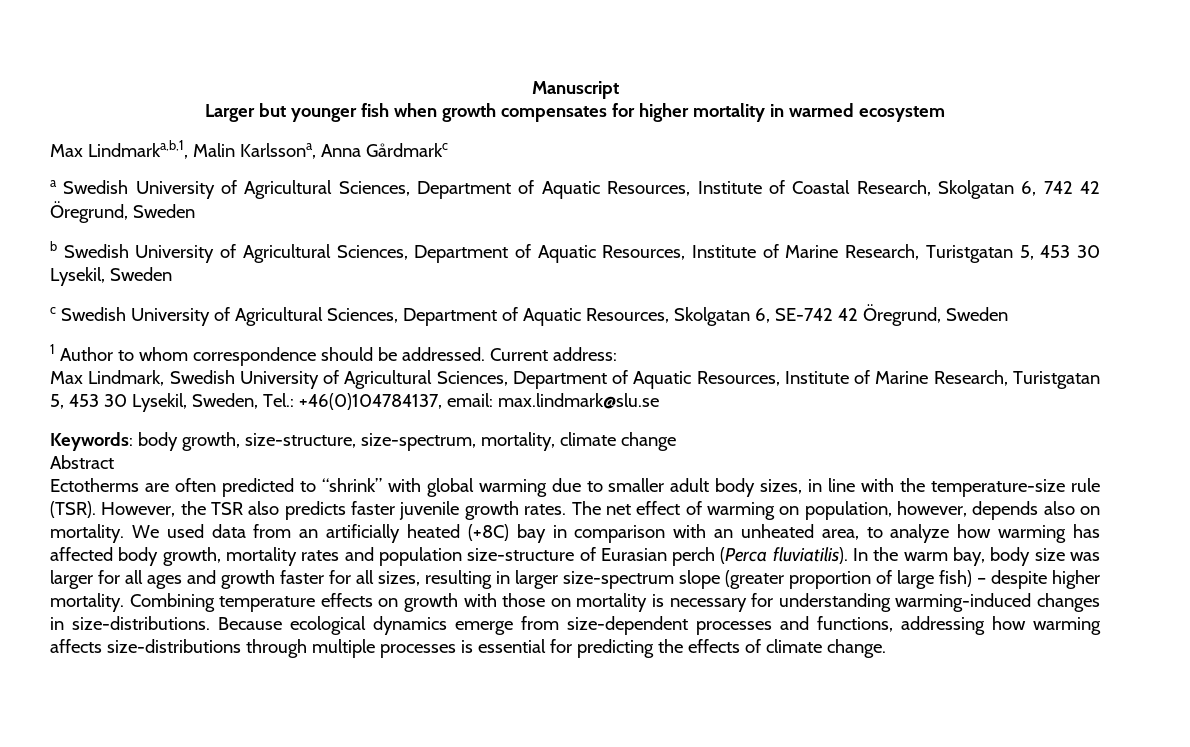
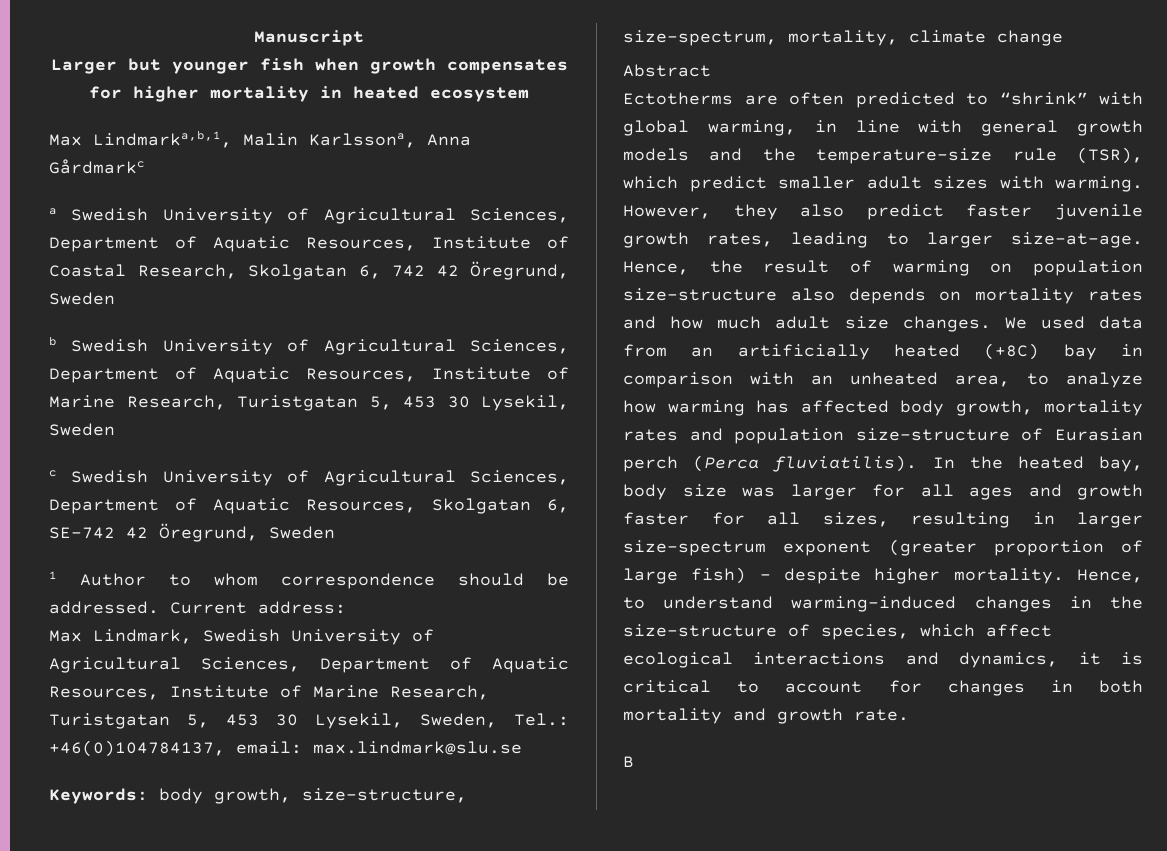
- Larger but younger fish when growth compensates for higher mortality in warmed ecosystem
+ Larger but younger fish when growth compensates for higher mortality in heated ecosystem
- Ectotherms are often predicted to “shrink” with global warming due to smaller adult body sizes, in line with the temperature-size rule (TSR). However, the TSR also predicts faster juvenile growth rates. The net effect of warming on population, however, depends also on mortality.
+ Ectotherms are often predicted to “shrink” with global warming, in line with general growth models and the temperature-size rule (TSR), which predict smaller adult sizes with warming. However, they also predict faster juvenile growth rates, leading to larger size-at-age. Hence, the result of warming on population size-structure also depends on mortality rates and how much adult size changes.
- In the warm bay, body size was larger for all ages and growth faster for all sizes, resulting in larger size-spectrum slope (greater proportion of large fish) – despite higher mortality.
+ In the heated bay, body size was larger for all ages and growth faster for all sizes, resulting in larger size-spectrum exponent (greater proportion of large fish) – despite higher mortality.
- Combining temperature effects on growth with those on mortality is necessary for understanding warming-induced changes in size-distributions. Because ecological dynamics emerge from size-dependent processes and functions, addressing how warming affects size-distributions through multiple processes is essential for predicting the effects of climate change.
+ Hence, to understand warming-induced changes in the size-structure of species, which affect ecological interactions and dynamics, it is critical to account for changes in both mortality and growth rate.
+ B

